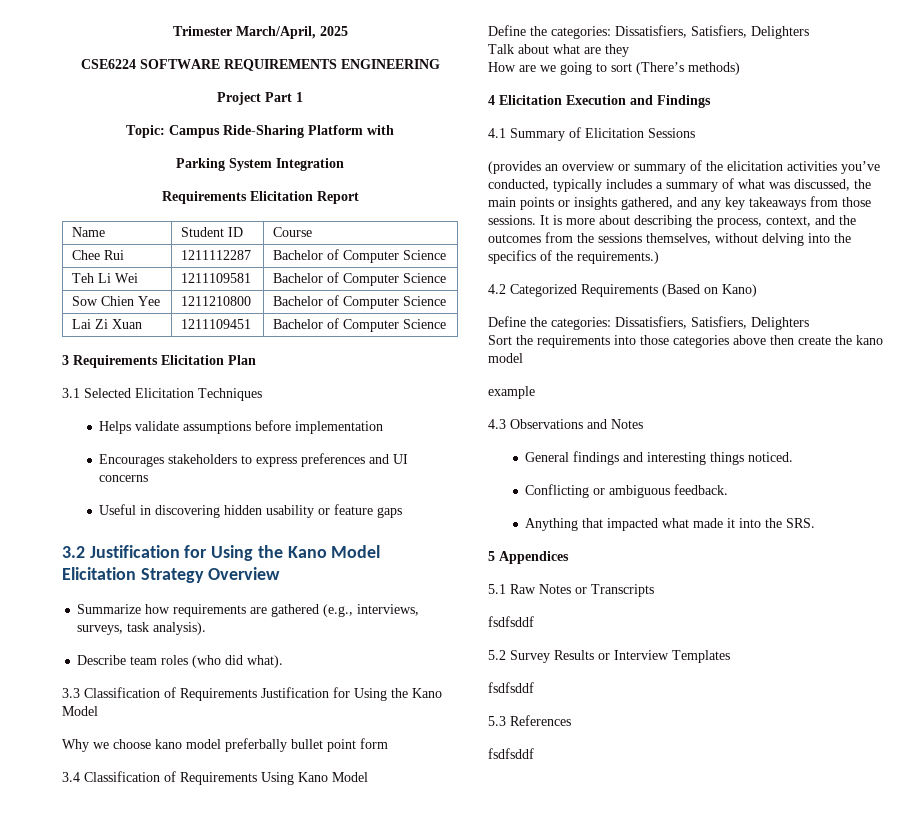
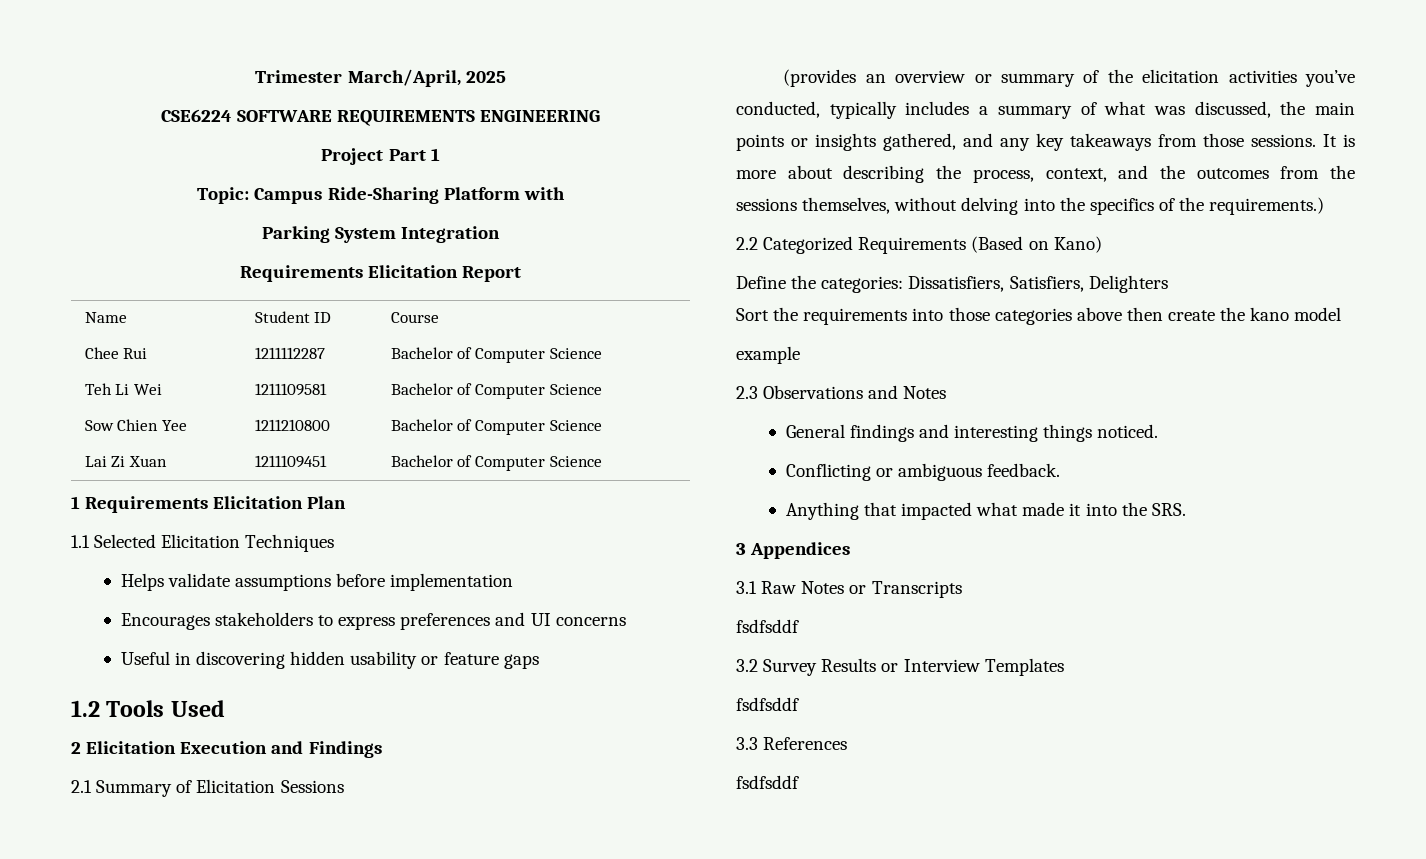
- 3 Requirements Elicitation Plan
+ 1 Requirements Elicitation Plan
- 3.1 Selected Elicitation Techniques
+ 1.1 Selected Elicitation Techniques
- 3.2 Justification for Using the Kano Model Elicitation Strategy Overview
- Summarize how requirements are gathered (e.g., interviews, surveys, task analysis).
- Describe team roles (who did what).
- 3.3 Classification of Requirements Justification for Using the Kano Model
- Why we choose kano model preferbally bullet point form
- 3.4 Classification of Requirements Using Kano Model
- Define the categories: Dissatisfiers, Satisfiers, Delighters
- Talk about what are they
- How are we going to sort (There’s methods)
- 4 Elicitation Execution and Findings
+ 1.2 Tools Used
+ 2 Elicitation Execution and Findings
- 4.1 Summary of Elicitation Sessions
+ 2.1 Summary of Elicitation Sessions
- 4.2 Categorized Requirements (Based on Kano)
+ 2.2 Categorized Requirements (Based on Kano)
- 4.3 Observations and Notes
+ 2.3 Observations and Notes
- 5 Appendices
+ 3 Appendices
- 5.1 Raw Notes or Transcripts
+ 3.1 Raw Notes or Transcripts
- 5.2 Survey Results or Interview Templates
+ 3.2 Survey Results or Interview Templates
- 5.3 References
+ 3.3 References

